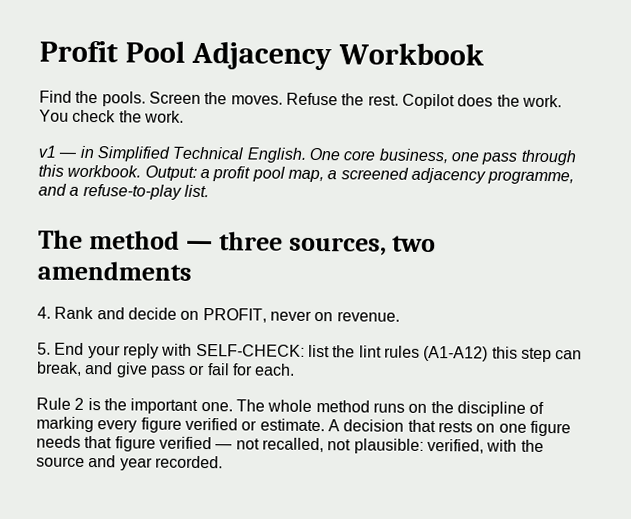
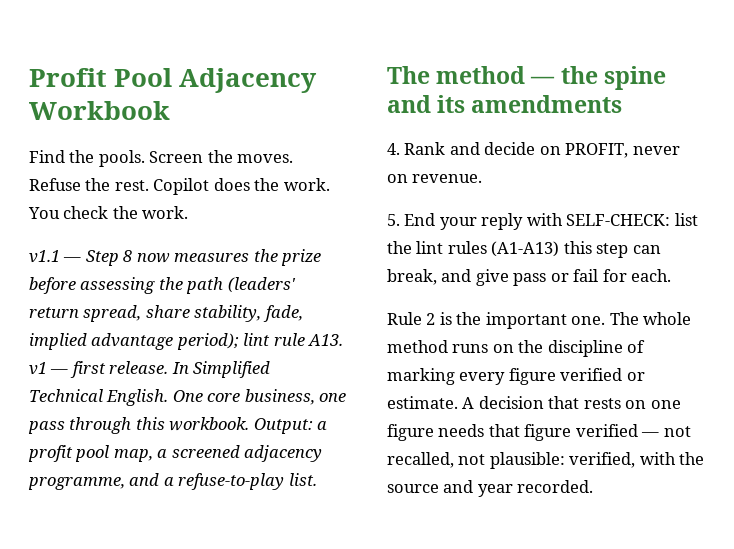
- v1 — in Simplified Technical English.
+ v1.1 — Step 8 now measures the prize before assessing the path (leaders' return spread, share stability, fade, implied advantage period); lint rule A13. v1 — first release. In Simplified Technical English.
- The method — three sources, two amendments
+ The method — the spine and its amendments
- 5. End your reply with SELF-CHECK: list the lint rules (A1-A12) this step can break, and give pass or fail for each.
+ 5. End your reply with SELF-CHECK: list the lint rules (A1-A13) this step can break, and give pass or fail for each.

